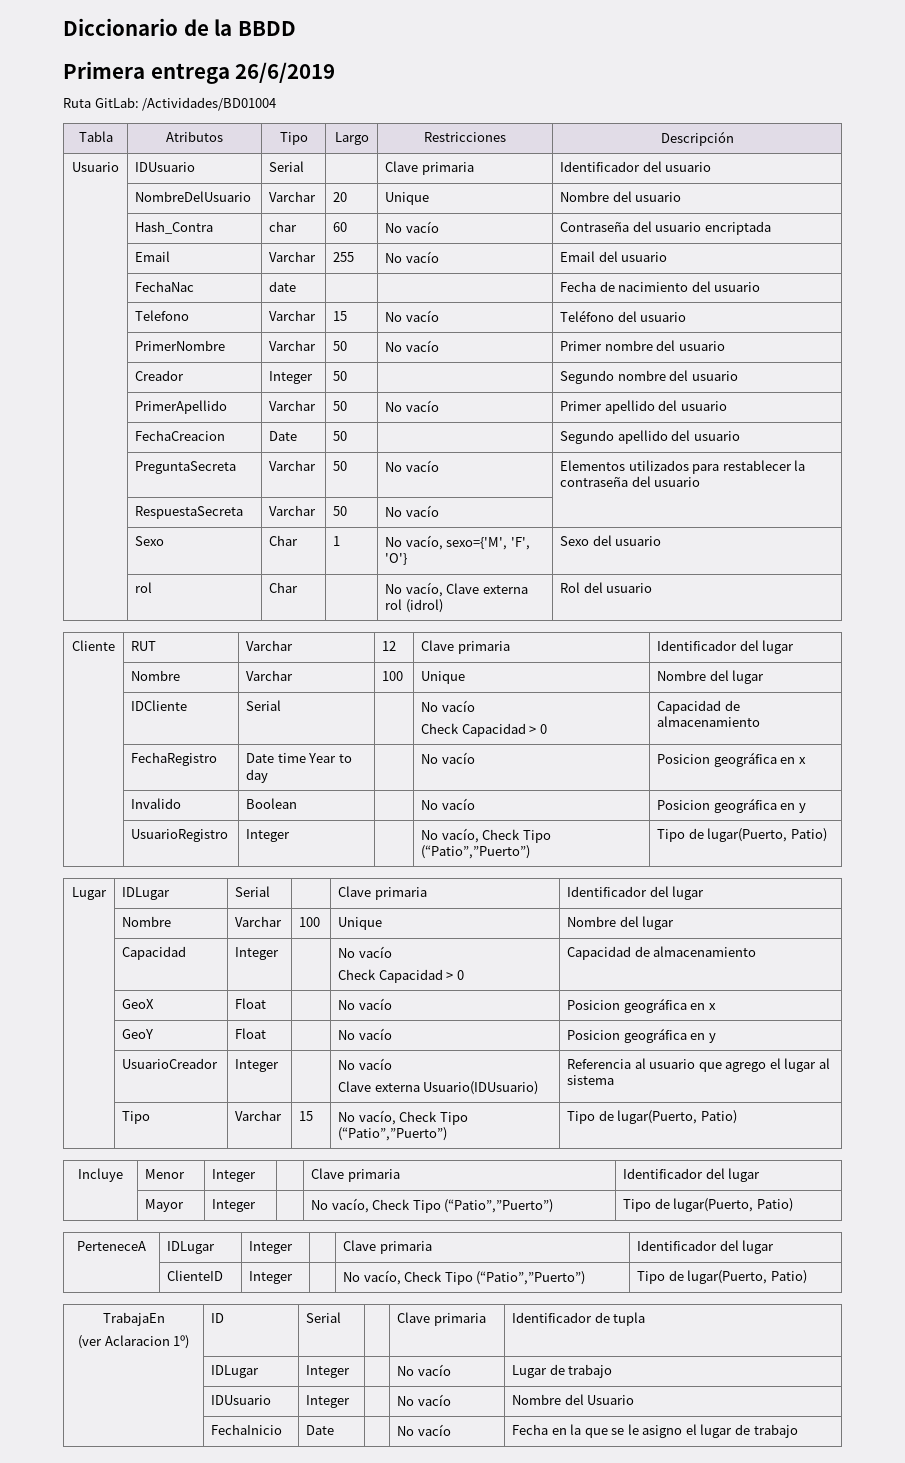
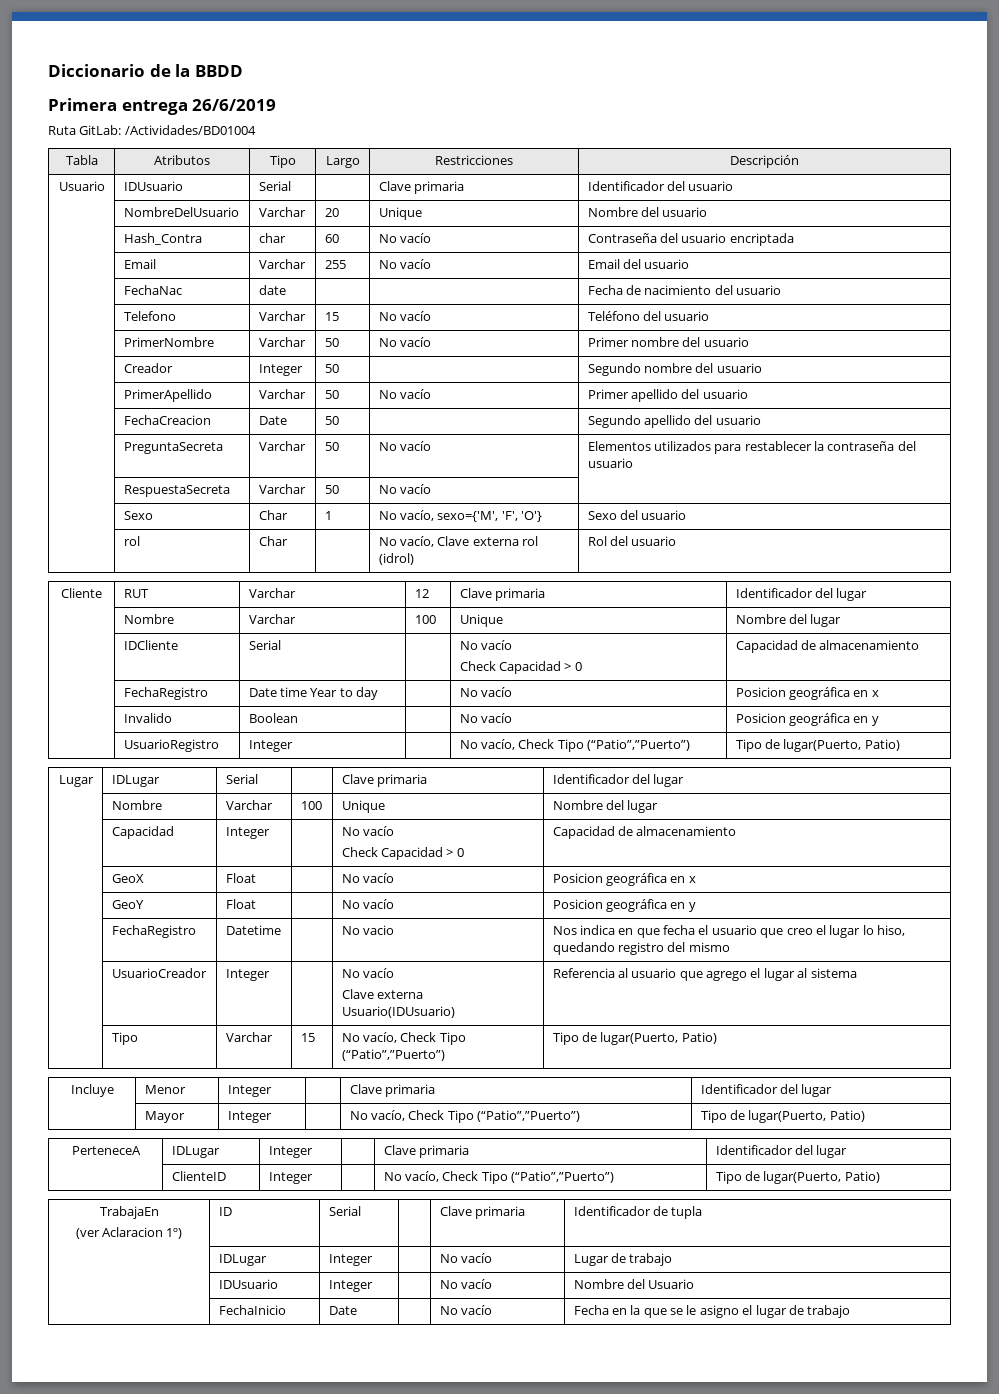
+ | FechaRegistro | Datetime | | No vacio | Nos indica en que fecha el usuario que creo el lugar lo hiso, quedando registro del mismo

